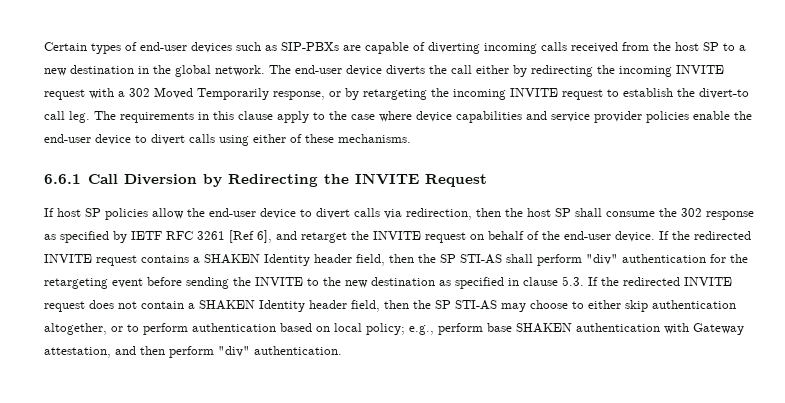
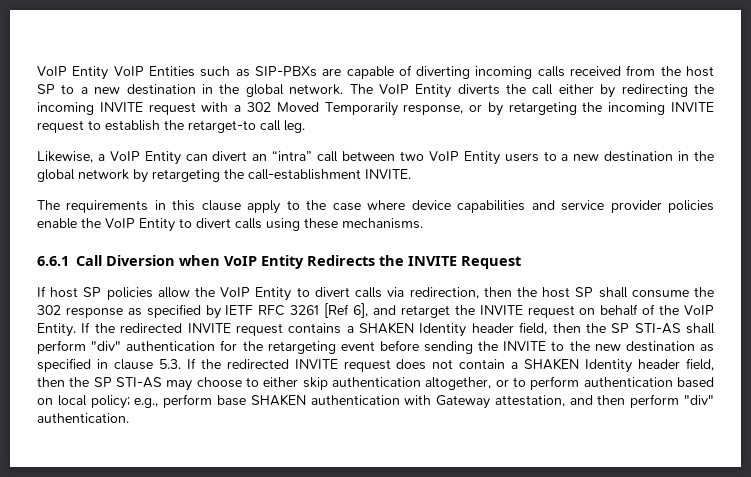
- Certain types of end-user devices such as SIP-PBXs are capable of diverting incoming calls received from the host SP to a new destination in the global network.
+ VoIP Entity VoIP Entities such as SIP-PBXs are capable of diverting incoming calls received from the host SP to a new destination in the global network.
- The end-user device diverts the call either by redirecting the incoming INVITE request with a 302 Moved Temporarily response, or by retargeting the incoming INVITE request to establish the divert-to call leg. The requirements in this clause apply to the case where device capabilities and service provider policies enable the end-user device to divert calls using either of these mechanisms.
+ The VoIP Entity diverts the call either by redirecting the incoming INVITE request with a 302 Moved Temporarily response, or by retargeting the incoming INVITE request to establish the retarget-to call leg.
+ Likewise, a VoIP Entity can divert an “intra” call between two VoIP Entity users to a new destination in the global network by retargeting the call-establishment INVITE.
+ The requirements in this clause apply to the case where device capabilities and service provider policies enable the VoIP Entity to divert calls using these mechanisms.
- 6.6.1 Call Diversion by Redirecting the INVITE Request
+ 6.6.1 Call Diversion when VoIP Entity Redirects the INVITE Request
- If host SP policies allow the end-user device to divert calls via redirection, then the host SP shall consume the 302 response as specified by IETF RFC 3261 [Ref 6], and retarget the INVITE request on behalf of the end-user device.
+ If host SP policies allow the VoIP Entity to divert calls via redirection, then the host SP shall consume the 302 response as specified by IETF RFC 3261 [Ref 6], and retarget the INVITE request on behalf of the VoIP Entity.

